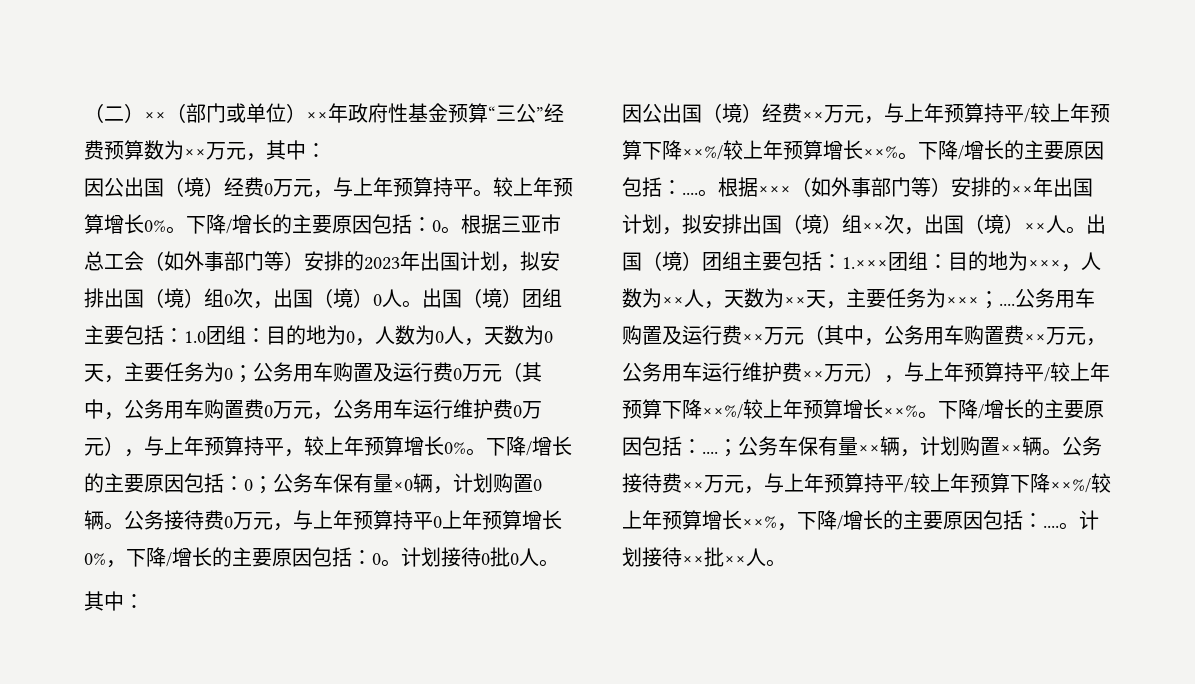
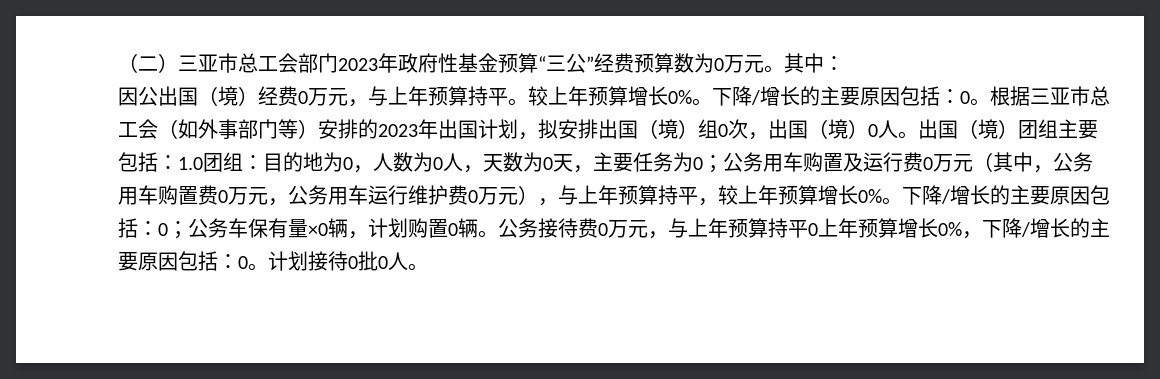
- （二）××（部门或单位）××年政府性基金预算“三公”经费预算数为××万元，其中：
+ （二）三亚市总工会部门2023年政府性基金预算“三公”经费预算数为0万元。其中：
  计划接待0批0人。
- 其中：
- 因公出国（境）经费××万元，与上年预算持平/较上年预算下降××%/较上年预算增长××%。下降/增长的主要原因包括：....。根据×××（如外事部门等）安排的××年出国计划，拟安排出国（境）组××次，出国（境）××人。出国（境）团组主要包括：1.×××团组：目的地为×××，人数为××人，天数为××天，主要任务为×××；....公务用车购置及运行费××万元（其中，公务用车购置费××万元，公务用车运行维护费××万元），与上年预算持平/较上年预算下降××%/较上年预算增长××%。下降/增长的主要原因包括：....；公务车保有量××辆，计划购置××辆。公务接待费××万元，与上年预算持平/较上年预算下降××%/较上年预算增长××%，下降/增长的主要原因包括：....。计划接待××批××人。

